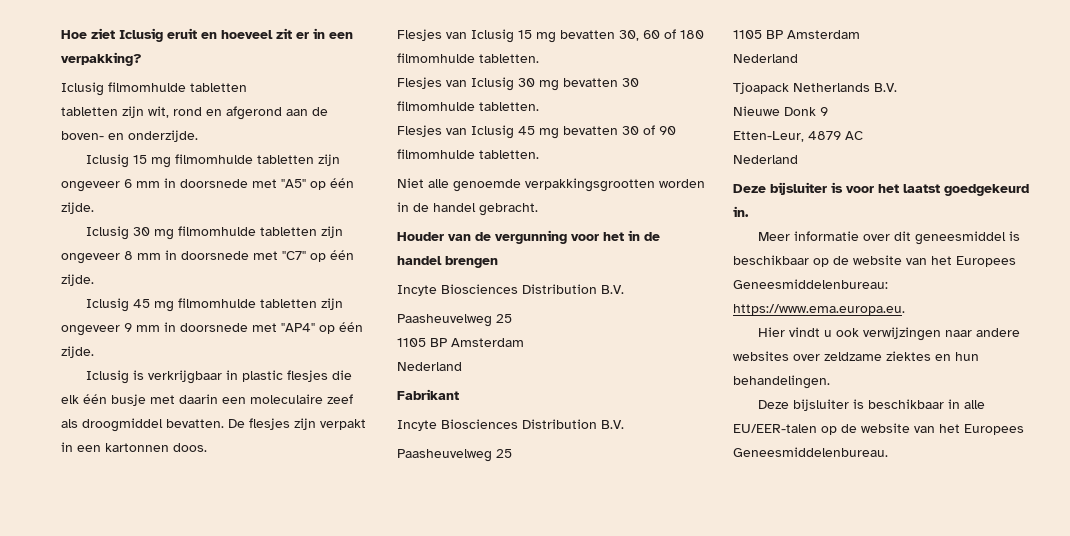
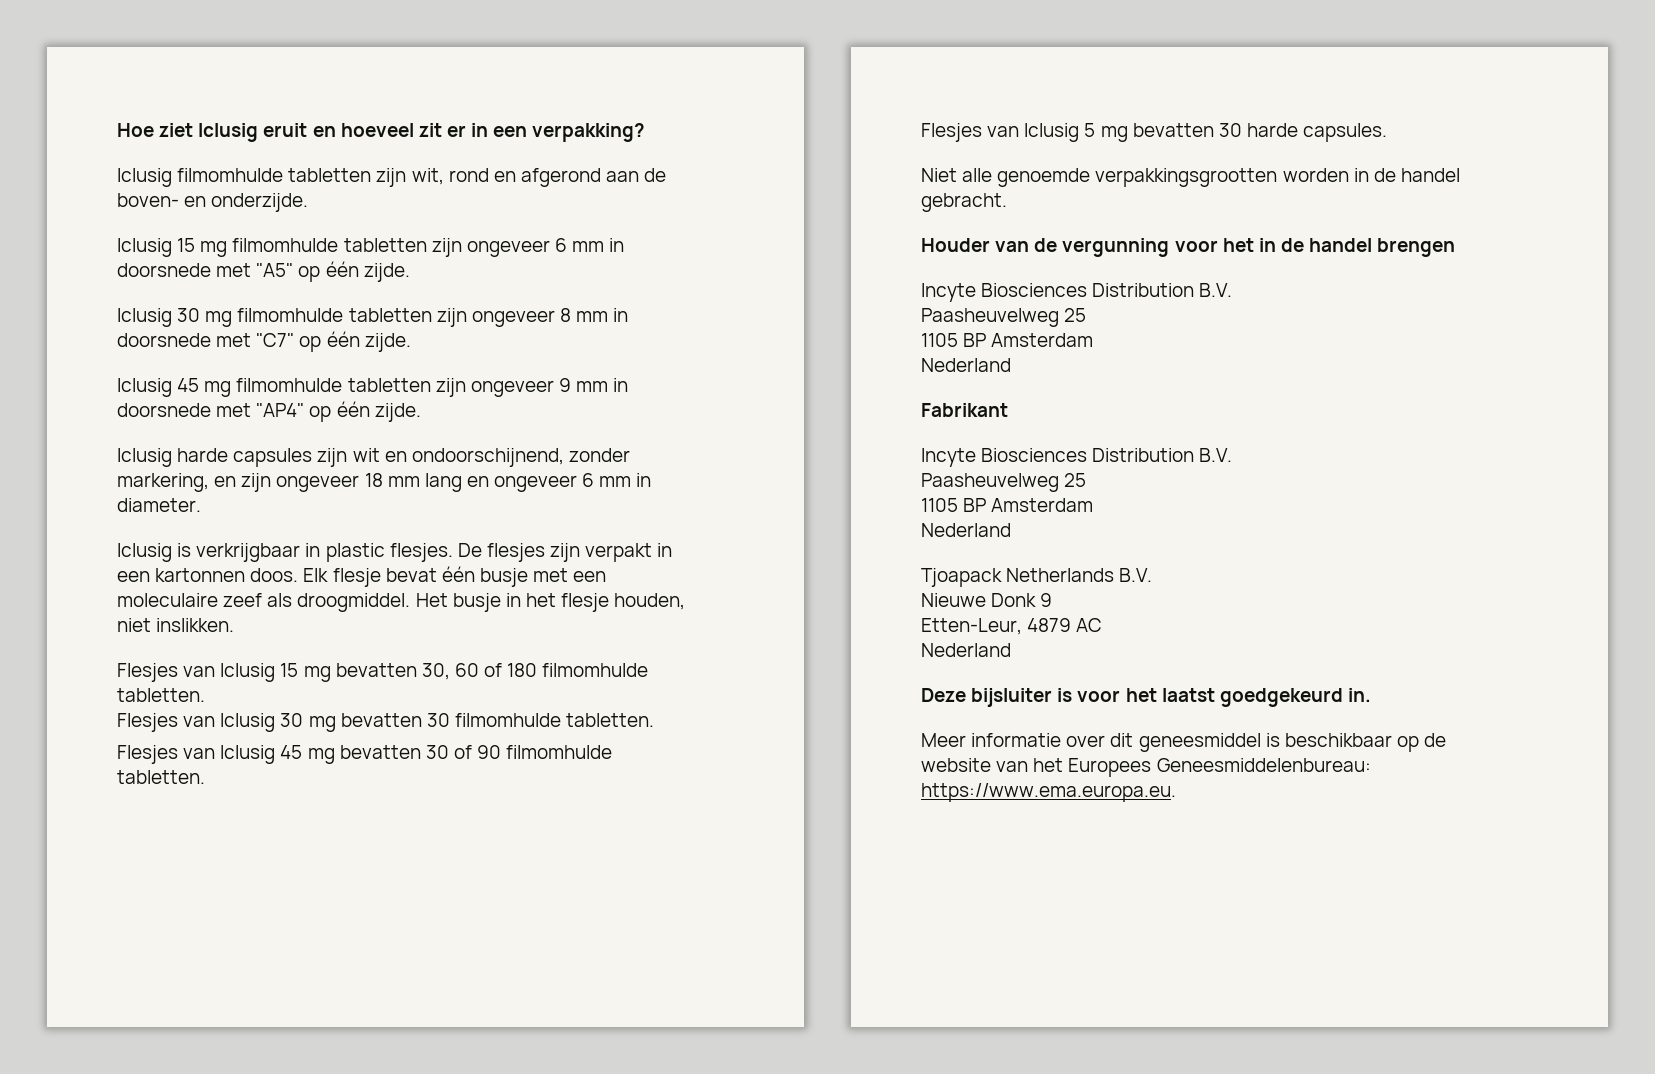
- Iclusig filmomhulde tabletten
- tabletten zijn wit, rond en afgerond aan de boven- en onderzijde.
+ Iclusig filmomhulde tabletten zijn wit, rond en afgerond aan de boven- en onderzijde.
+ Iclusig harde capsules zijn wit en ondoorschijnend, zonder markering, en zijn ongeveer 18 mm lang en ongeveer 6 mm in diameter.
- Iclusig is verkrijgbaar in plastic flesjes die elk één busje met daarin een moleculaire zeef als droogmiddel bevatten.
+ Iclusig is verkrijgbaar in plastic flesjes.
+ Elk flesje bevat één busje met een moleculaire zeef als droogmiddel. Het busje in het flesje houden, niet inslikken.
+ Flesjes van Iclusig 5 mg bevatten 30 harde capsules.
- Hier vindt u ook verwijzingen naar andere websites over zeldzame ziektes en hun behandelingen.
- Deze bijsluiter is beschikbaar in alle EU/EER-talen op de website van het Europees Geneesmiddelenbureau.

